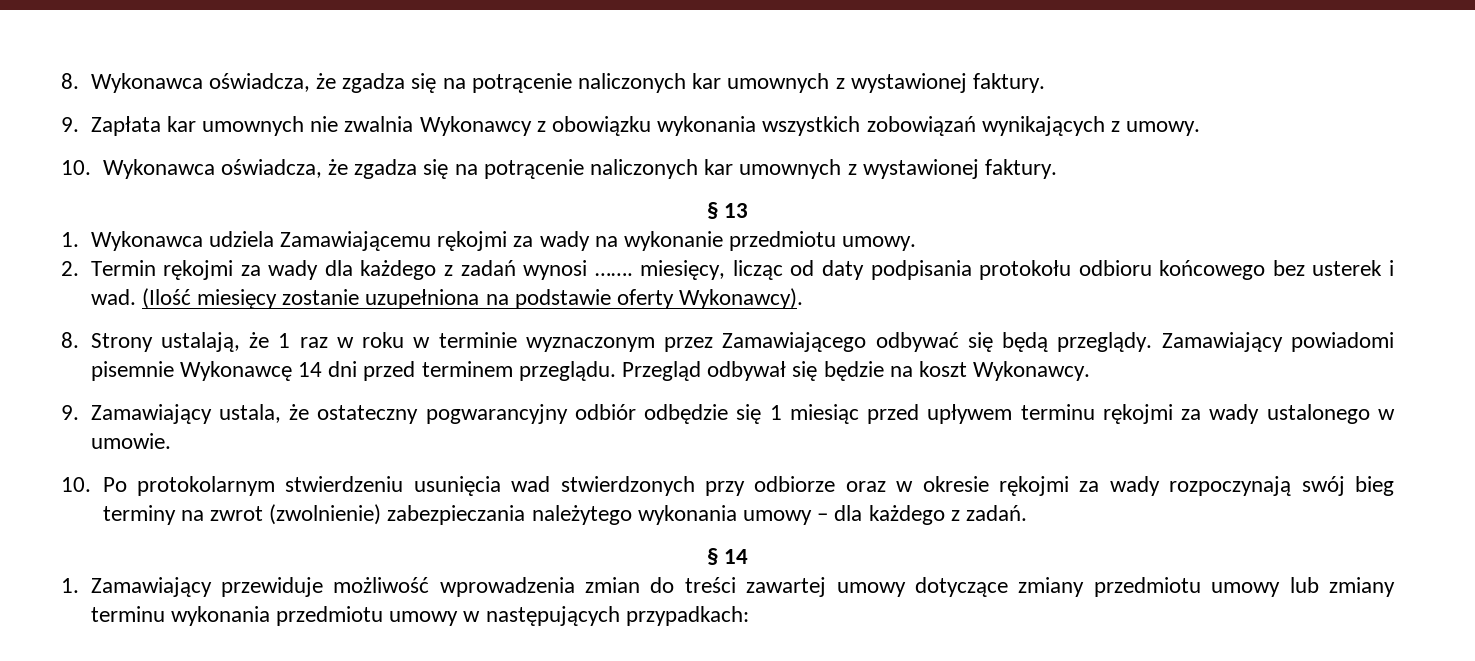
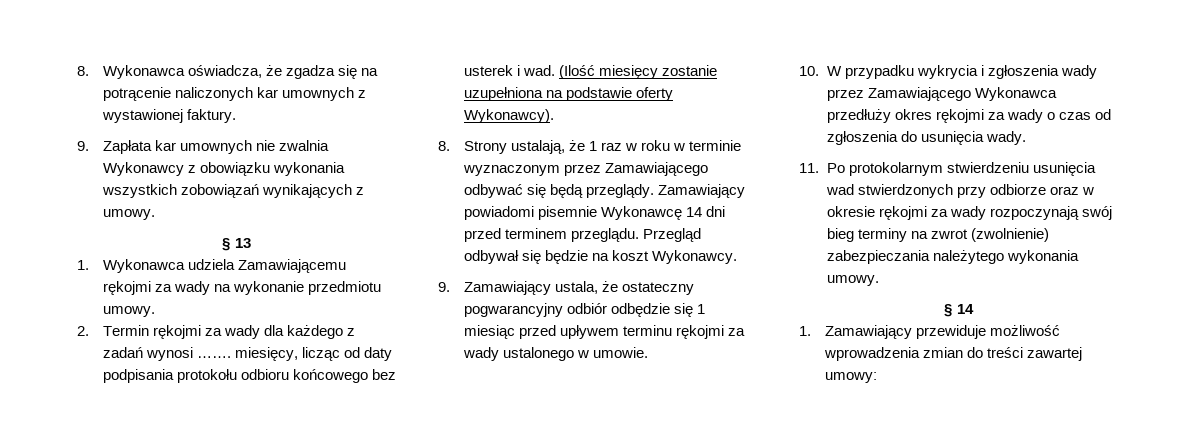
- 10. Wykonawca oświadcza, że zgadza się na potrącenie naliczonych kar umownych z wystawionej faktury.
- 10. Po protokolarnym stwierdzeniu usunięcia wad stwierdzonych przy odbiorze oraz w okresie rękojmi za wady rozpoczynają swój bieg terminy na zwrot (zwolnienie) zabezpieczania należytego wykonania umowy – dla każdego z zadań.
+ 10. W przypadku wykrycia i zgłoszenia wady przez Zamawiającego Wykonawca przedłuży okres rękojmi za wady o czas od zgłoszenia do usunięcia wady.
+ 11. Po protokolarnym stwierdzeniu usunięcia wad stwierdzonych przy odbiorze oraz w okresie rękojmi za wady rozpoczynają swój bieg terminy na zwrot (zwolnienie) zabezpieczania należytego wykonania umowy.
- 1. Zamawiający przewiduje możliwość wprowadzenia zmian do treści zawartej umowy dotyczące zmiany przedmiotu umowy lub zmiany terminu wykonania przedmiotu umowy w następujących przypadkach:
+ 1. Zamawiający przewiduje możliwość wprowadzenia zmian do treści zawartej umowy:

